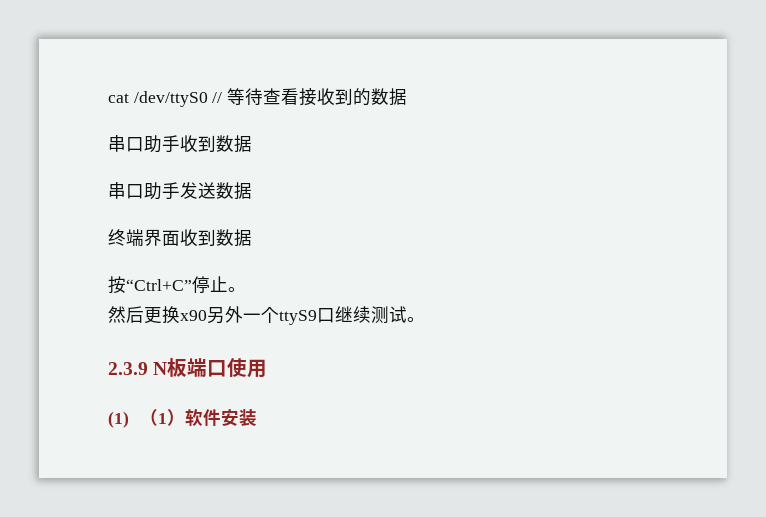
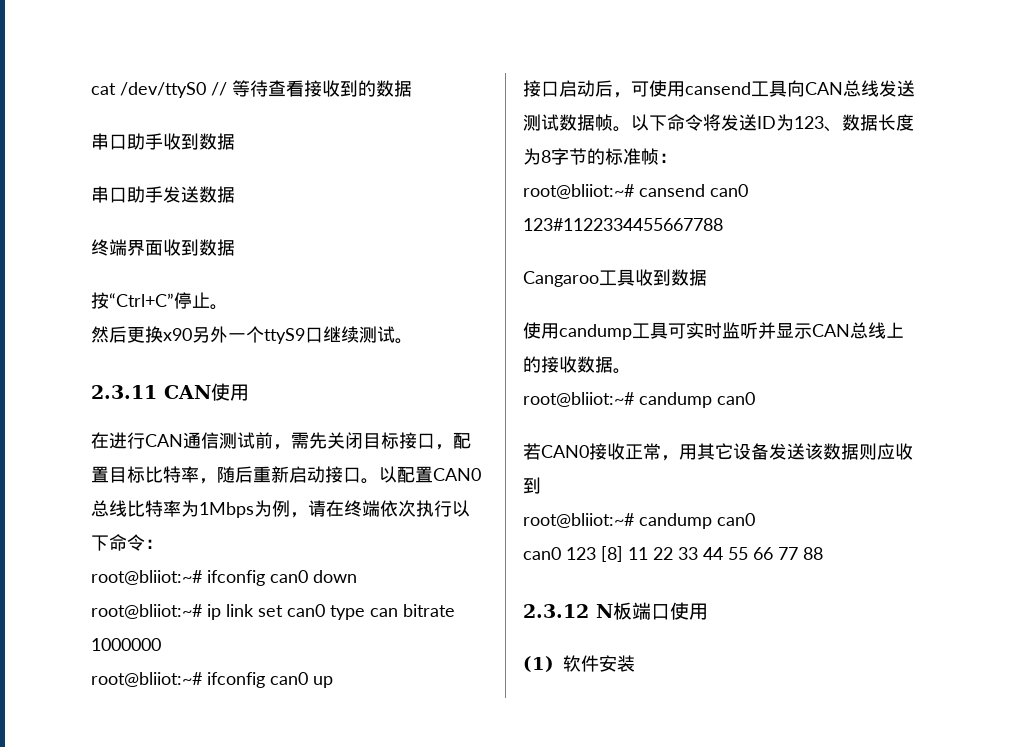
- 2.3.9 N板端口使用
+ 2.3.11 CAN使用
+ 在进行CAN通信测试前，需先关闭目标接口，配置目标比特率，随后重新启动接口。以配置CAN0总线比特率为1Mbps为例，请在终端依次执行以下命令：
+ root@bliiot:~# ifconfig can0 down
+ root@bliiot:~# ip link set can0 type can bitrate 1000000
+ root@bliiot:~# ifconfig can0 up
+ 接口启动后，可使用cansend工具向CAN总线发送测试数据帧。以下命令将发送ID为123、数据长度为8字节的标准帧：
+ root@bliiot:~# cansend can0 123#1122334455667788
+ Cangaroo工具收到数据
+ 使用candump工具可实时监听并显示CAN总线上的接收数据。
+ root@bliiot:~# candump can0
+ 若CAN0接收正常，用其它设备发送该数据则应收到
+ root@bliiot:~# candump can0
+ can0 123 [8] 11 22 33 44 55 66 77 88
+ 2.3.12 N板端口使用
- (1)（1）软件安装
+ (1)软件安装

